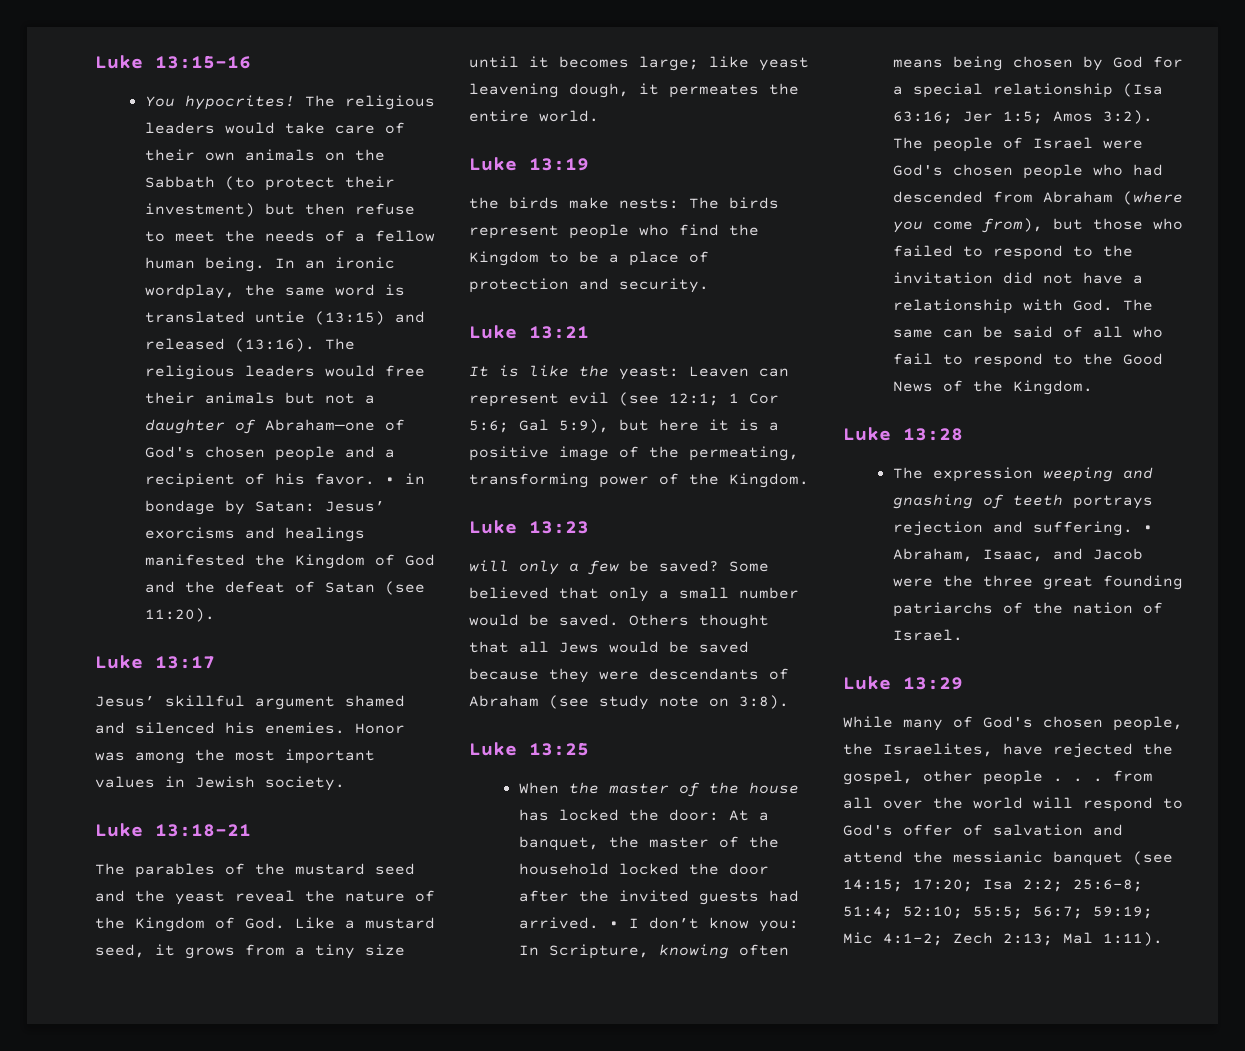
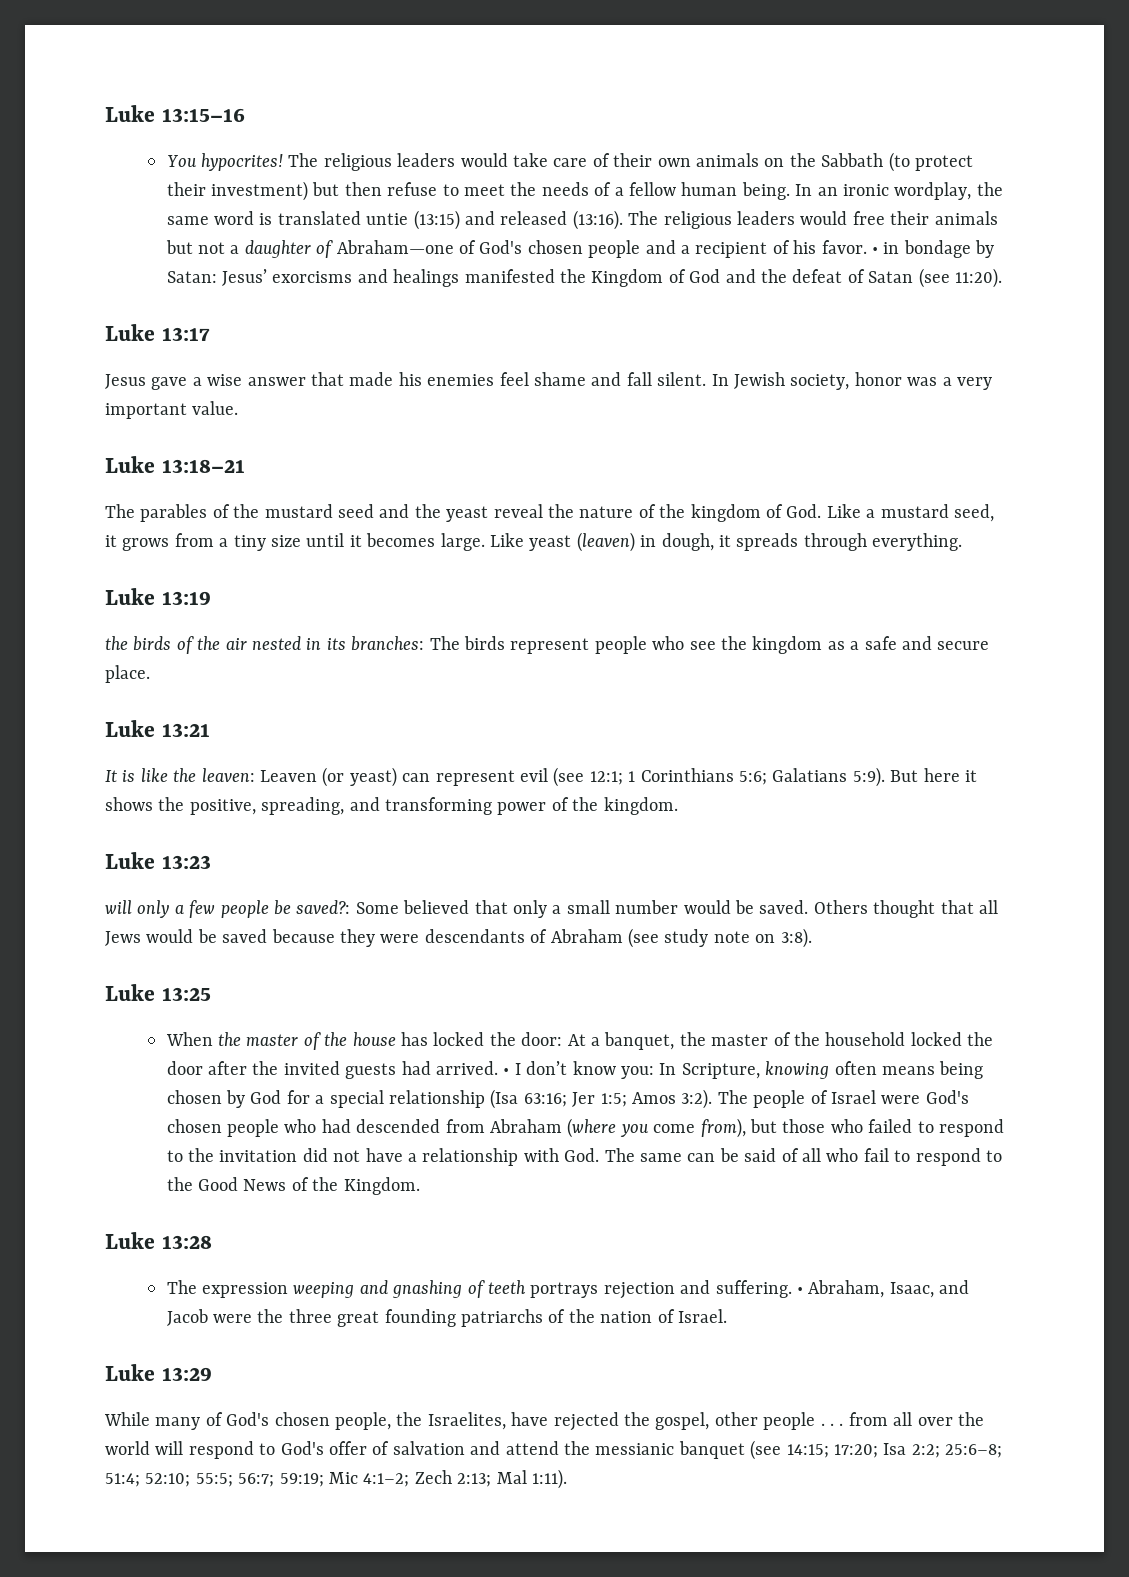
- Jesus’ skillful argument shamed and silenced his enemies. Honor was among the most important values in Jewish society.
+ Jesus gave a wise answer that made his enemies feel shame and fall silent. In Jewish society, honor was a very important value.
- The parables of the mustard seed and the yeast reveal the nature of the Kingdom of God. Like a mustard seed, it grows from a tiny size until it becomes large; like yeast leavening dough, it permeates the entire world.
+ The parables of the mustard seed and the yeast reveal the nature of the kingdom of God. Like a mustard seed, it grows from a tiny size until it becomes large. Like yeast (leaven) in dough, it spreads through everything.
  Luke 13:19
- the birds make nests: The birds represent people who find the Kingdom to be a place of protection and security.
+ the birds of the air nested in its branches: The birds represent people who see the kingdom as a safe and secure place.
- It is like the yeast: Leaven can represent evil (see 12:1; 1 Cor 5:6; Gal 5:9), but here it is a positive image of the permeating, transforming power of the Kingdom.
+ It is like the leaven: Leaven (or yeast) can represent evil (see 12:1; 1 Corinthians 5:6; Galatians 5:9). But here it shows the positive, spreading, and transforming power of the kingdom.
- will only a few be saved? Some believed that only a small number would be saved.
+ will only a few people be saved?: Some believed that only a small number would be saved.

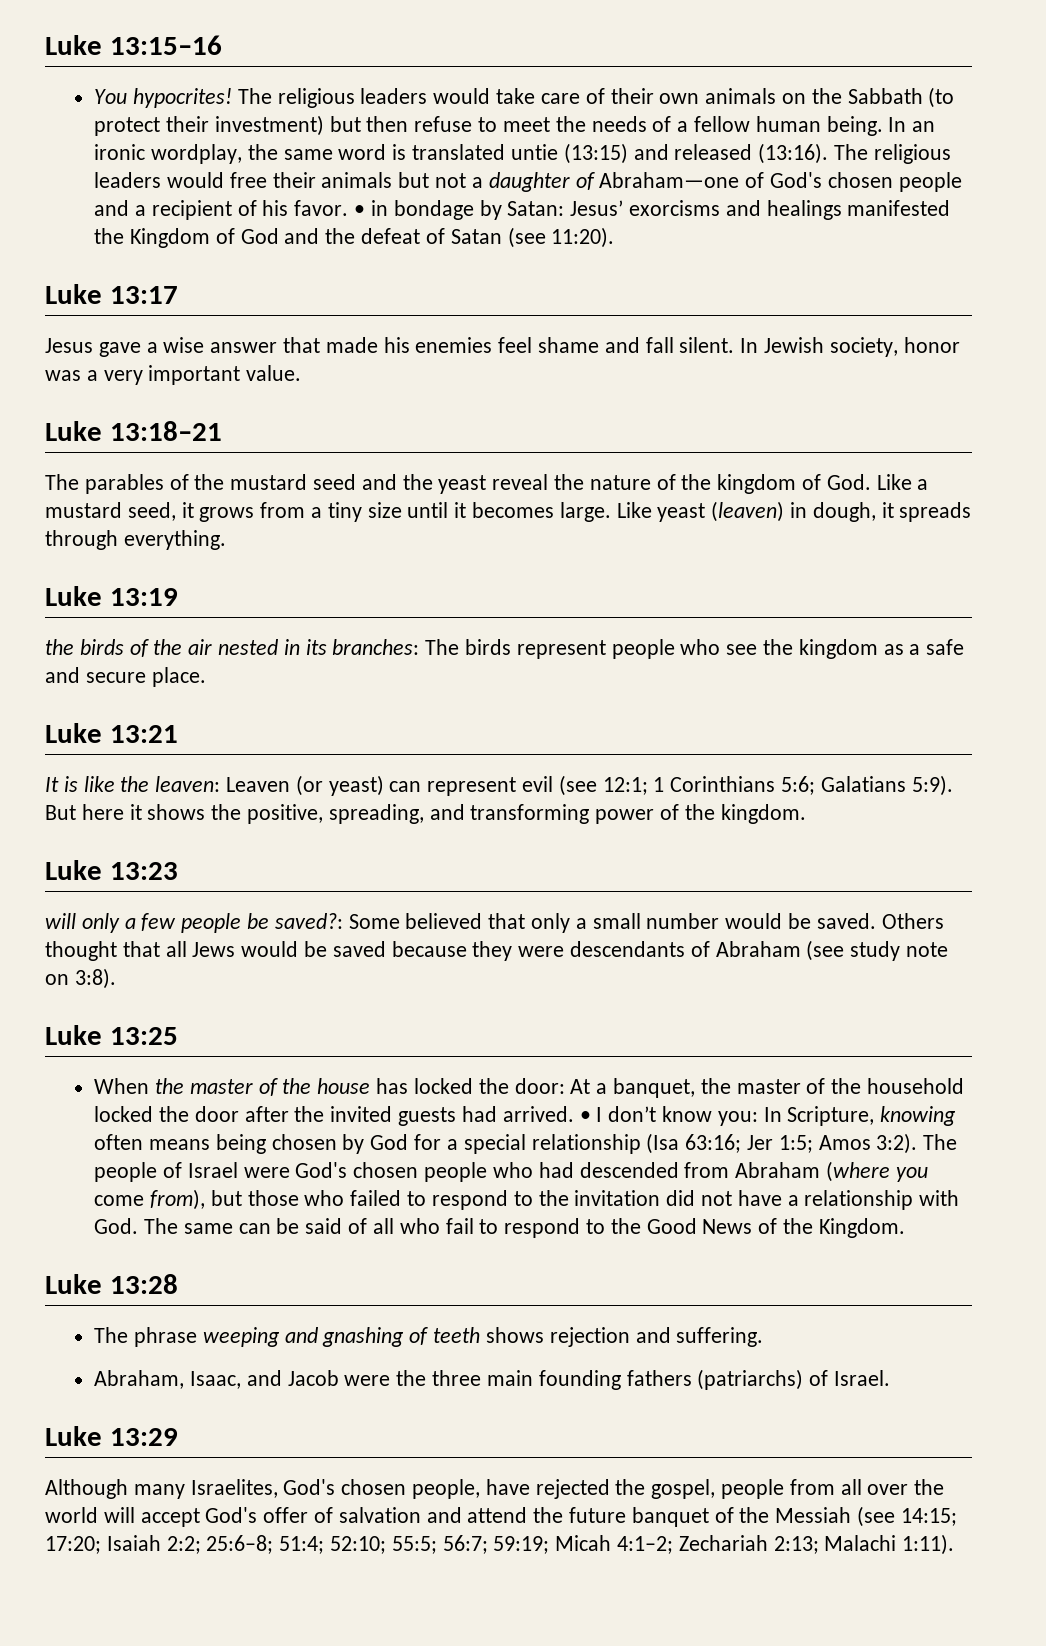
- The expression weeping and gnashing of teeth portrays rejection and suffering. • Abraham, Isaac, and Jacob were the three great founding patriarchs of the nation of Israel.
+ The phrase weeping and gnashing of teeth shows rejection and suffering.
+ Abraham, Isaac, and Jacob were the three main founding fathers (patriarchs) of Israel.
- While many of God's chosen people, the Israelites, have rejected the gospel, other people . . . from all over the world will respond to God's offer of salvation and attend the messianic banquet (see 14:15; 17:20; Isa 2:2; 25:6–8; 51:4; 52:10; 55:5; 56:7; 59:19; Mic 4:1–2; Zech 2:13; Mal 1:11).
+ Although many Israelites, God's chosen people, have rejected the gospel, people from all over the world will accept God's offer of salvation and attend the future banquet of the Messiah (see 14:15; 17:20; Isaiah 2:2; 25:6–8; 51:4; 52:10; 55:5; 56:7; 59:19; Micah 4:1–2; Zechariah 2:13; Malachi 1:11).

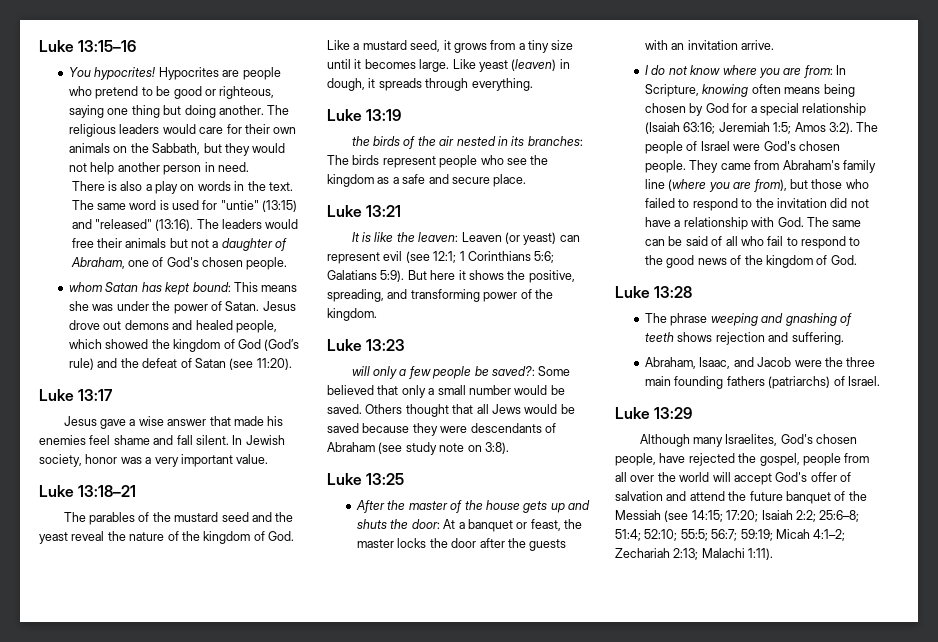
- The religious leaders would take care of their own animals on the Sabbath (to protect their investment) but then refuse to meet the needs of a fellow human being. In an ironic wordplay, the same word is translated untie (13:15) and released (13:16).
+ Hypocrites are people who pretend to be good or righteous, saying one thing but doing another. The religious leaders would care for their own animals on the Sabbath, but they would not help another person in need.
+ There is also a play on words in the text. The same word is used for "untie" (13:15) and "released" (13:16).
- The religious leaders would free their animals but not a daughter of Abraham—one of God's chosen people and a recipient of his favor. • in bondage by Satan: Jesus’ exorcisms and healings manifested the Kingdom of God and the defeat of Satan (see 11:20).
+ The leaders would free their animals but not a daughter of Abraham, one of God's chosen people.
+ whom Satan has kept bound: This means she was under the power of Satan. Jesus drove out demons and healed people, which showed the kingdom of God (God’s rule) and the defeat of Satan (see 11:20).
- When the master of the house has locked the door: At a banquet, the master of the household locked the door after the invited guests had arrived. • I don’t know you: In Scripture, knowing often means being chosen by God for a special relationship (Isa 63:16; Jer 1:5; Amos 3:2).
+ After the master of the house gets up and shuts the door: At a banquet or feast, the master locks the door after the guests with an invitation arrive.
+ I do not know where you are from: In Scripture, knowing often means being chosen by God for a special relationship (Isaiah 63:16; Jeremiah 1:5; Amos 3:2).
- The people of Israel were God's chosen people who had descended from Abraham (where you come from), but those who failed to respond to the invitation did not have a relationship with God. The same can be said of all who fail to respond to the Good News of the Kingdom.
+ The people of Israel were God's chosen people. They came from Abraham's family line (where you are from), but those who failed to respond to the invitation did not have a relationship with God. The same can be said of all who fail to respond to the good news of the kingdom of God.

